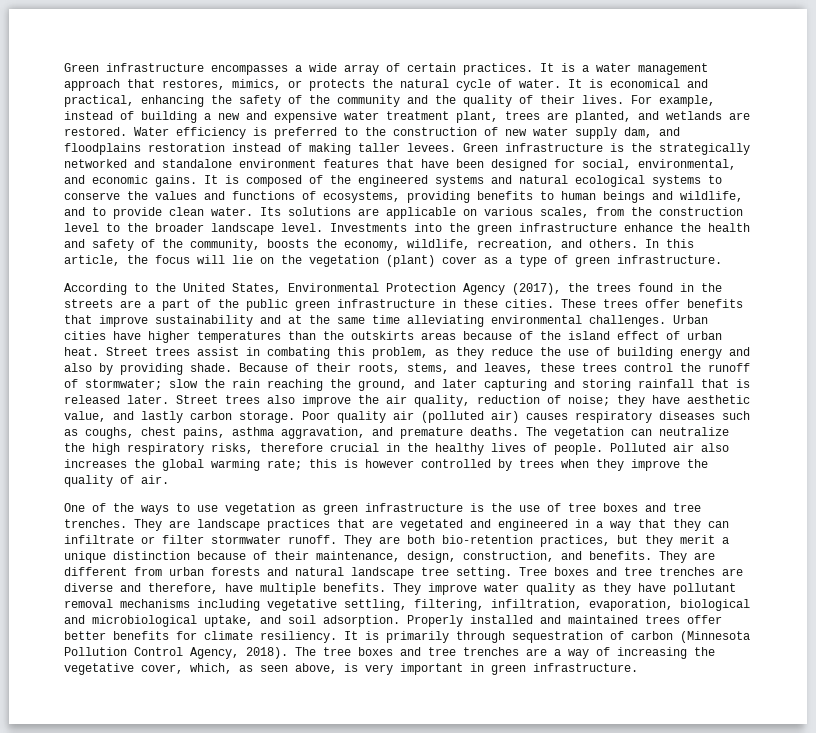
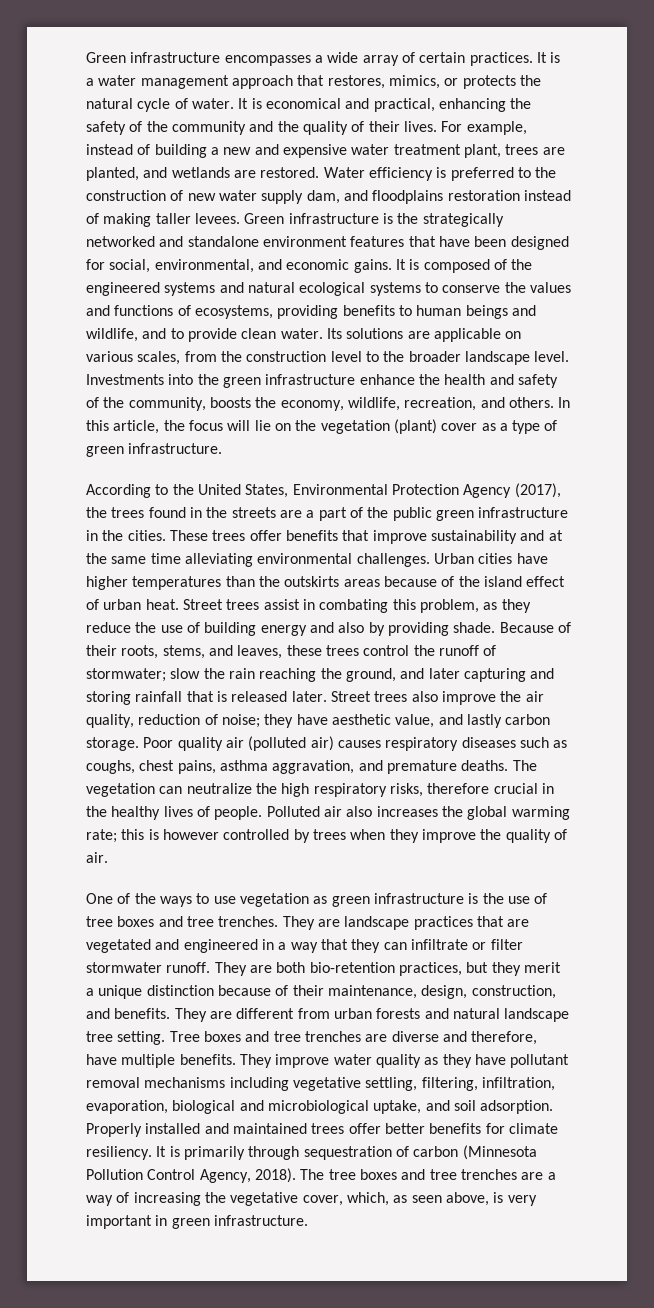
- According to the United States, Environmental Protection Agency (2017), the trees found in the streets are a part of the public green infrastructure in these cities.
+ According to the United States, Environmental Protection Agency (2017), the trees found in the streets are a part of the public green infrastructure in the cities.

